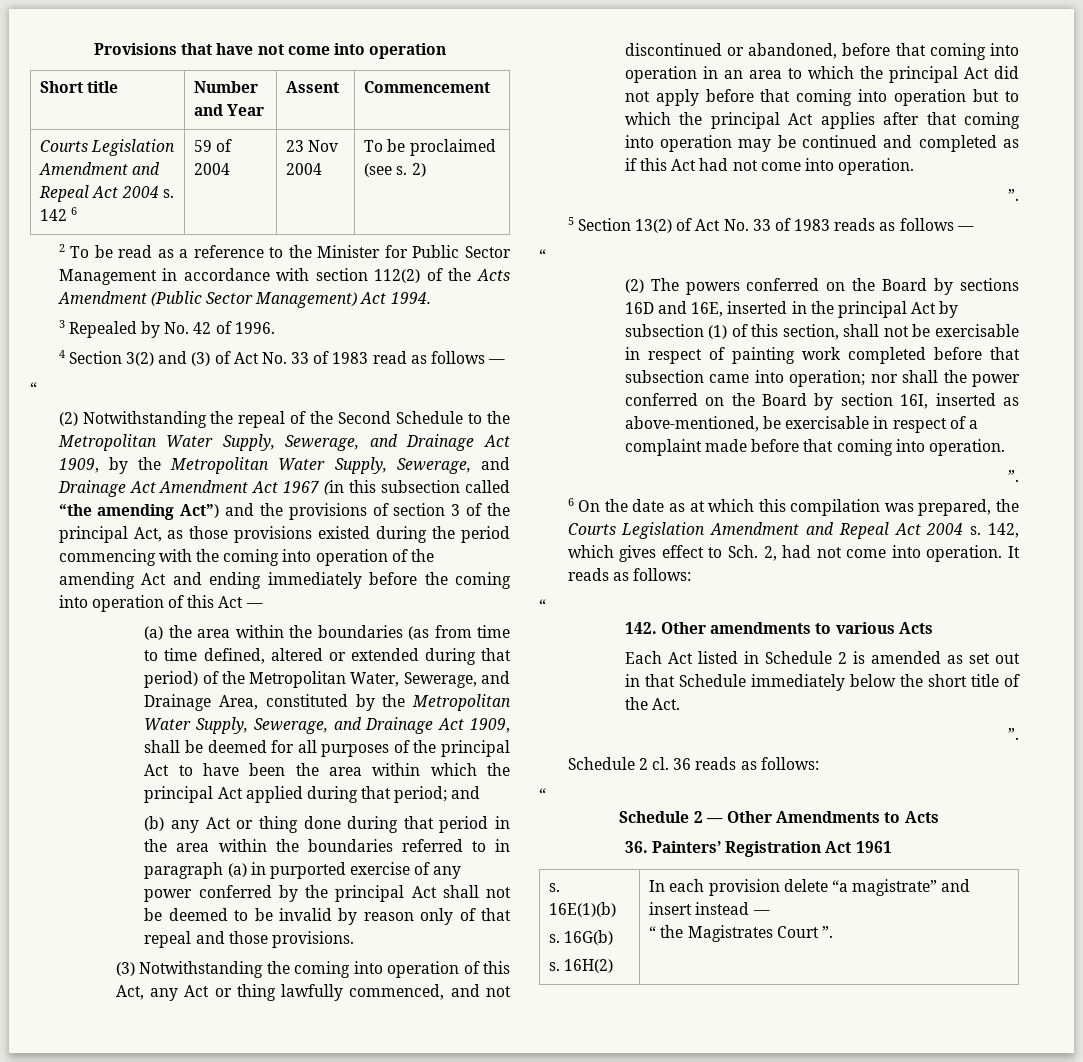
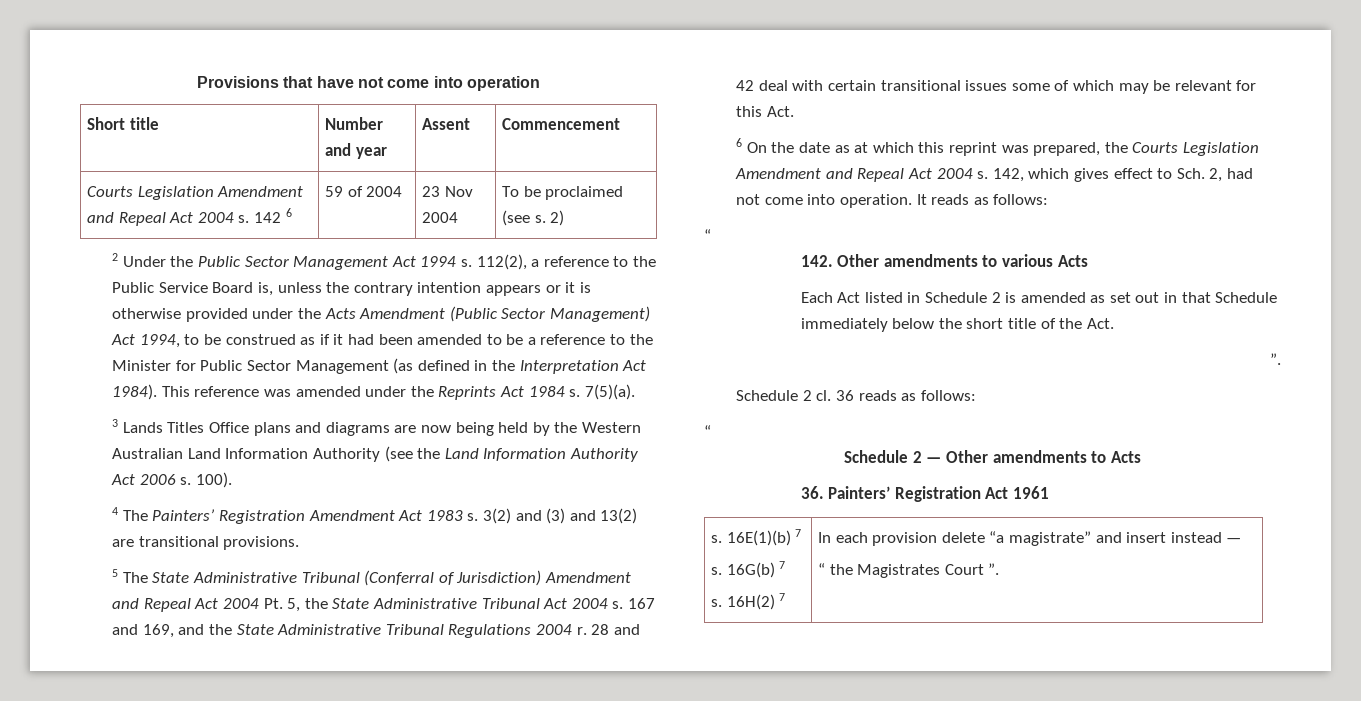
- Short title | Number and Year | Assent | Commencement
+ Short title | Number and year | Assent | Commencement
- 2 To be read as a reference to the Minister for Public Sector Management in accordance with section 112(2) of the Acts Amendment (Public Sector Management) Act 1994.
- 3 Repealed by No. 42 of 1996.
- 4 Section 3(2) and (3) of Act No. 33 of 1983 read as follows —
- “
- (2) Notwithstanding the repeal of the Second Schedule to the Metropolitan Water Supply, Sewerage, and Drainage Act 1909, by the Metropolitan Water Supply, Sewerage, and Drainage Act Amendment Act 1967 (in this subsection called “the amending Act”) and the provisions of section 3 of the principal Act, as those provisions existed during the period commencing with the coming into operation of the amending Act and ending immediately before the coming into operation of this Act —
- (a) the area within the boundaries (as from time to time defined, altered or extended during that period) of the Metropolitan Water, Sewerage, and Drainage Area, constituted by the Metropolitan Water Supply, Sewerage, and Drainage Act 1909, shall be deemed for all purposes of the principal Act to have been the area within which the principal Act applied during that period; and
- (b) any Act or thing done during that period in the area within the boundaries referred to in paragraph (a) in purported exercise of any power conferred by the principal Act shall not be deemed to be invalid by reason only of that repeal and those provisions.
- (3) Notwithstanding the coming into operation of this Act, any Act or thing lawfully commenced, and not discontinued or abandoned, before that coming into operation in an area to which the principal Act did not apply before that coming into operation but to which the principal Act applies after that coming into operation may be continued and completed as if this Act had not come into operation.
- ”.
- 5 Section 13(2) of Act No. 33 of 1983 reads as follows —
- “
- (2) The powers conferred on the Board by sections 16D and 16E, inserted in the principal Act by subsection (1) of this section, shall not be exercisable in respect of painting work completed before that subsection came into operation; nor shall the power conferred on the Board by section 16I, inserted as above-mentioned, be exercisable in respect of a complaint made before that coming into operation.
- ”.
+ 2 Under the Public Sector Management Act 1994 s. 112(2), a reference to the Public Service Board is, unless the contrary intention appears or it is otherwise provided under the Acts Amendment (Public Sector Management) Act 1994, to be construed as if it had been amended to be a reference to the Minister for Public Sector Management (as defined in the Interpretation Act 1984). This reference was amended under the Reprints Act 1984 s. 7(5)(a).
+ 3 Lands Titles Office plans and diagrams are now being held by the Western Australian Land Information Authority (see the Land Information Authority Act 2006 s. 100).
+ 4 The Painters’ Registration Amendment Act 1983 s. 3(2) and (3) and 13(2) are transitional provisions.
+ 5 The State Administrative Tribunal (Conferral of Jurisdiction) Amendment and Repeal Act 2004 Pt. 5, the State Administrative Tribunal Act 2004 s. 167 and 169, and the State Administrative Tribunal Regulations 2004 r. 28 and 42 deal with certain transitional issues some of which may be relevant for this Act.
- 6 On the date as at which this compilation was prepared, the Courts Legislation Amendment and Repeal Act 2004 s.
+ 6 On the date as at which this reprint was prepared, the Courts Legislation Amendment and Repeal Act 2004 s.
- Schedule 2 — Other Amendments to Acts
+ Schedule 2 — Other amendments to Acts
- s. 16E(1)(b)
- s. 16G(b)
- s. 16H(2) | In each provision delete “a magistrate” and insert instead —
+ s. 16E(1)(b) 7
+ s. 16G(b) 7
+ s. 16H(2) 7 | In each provision delete “a magistrate” and insert instead —

